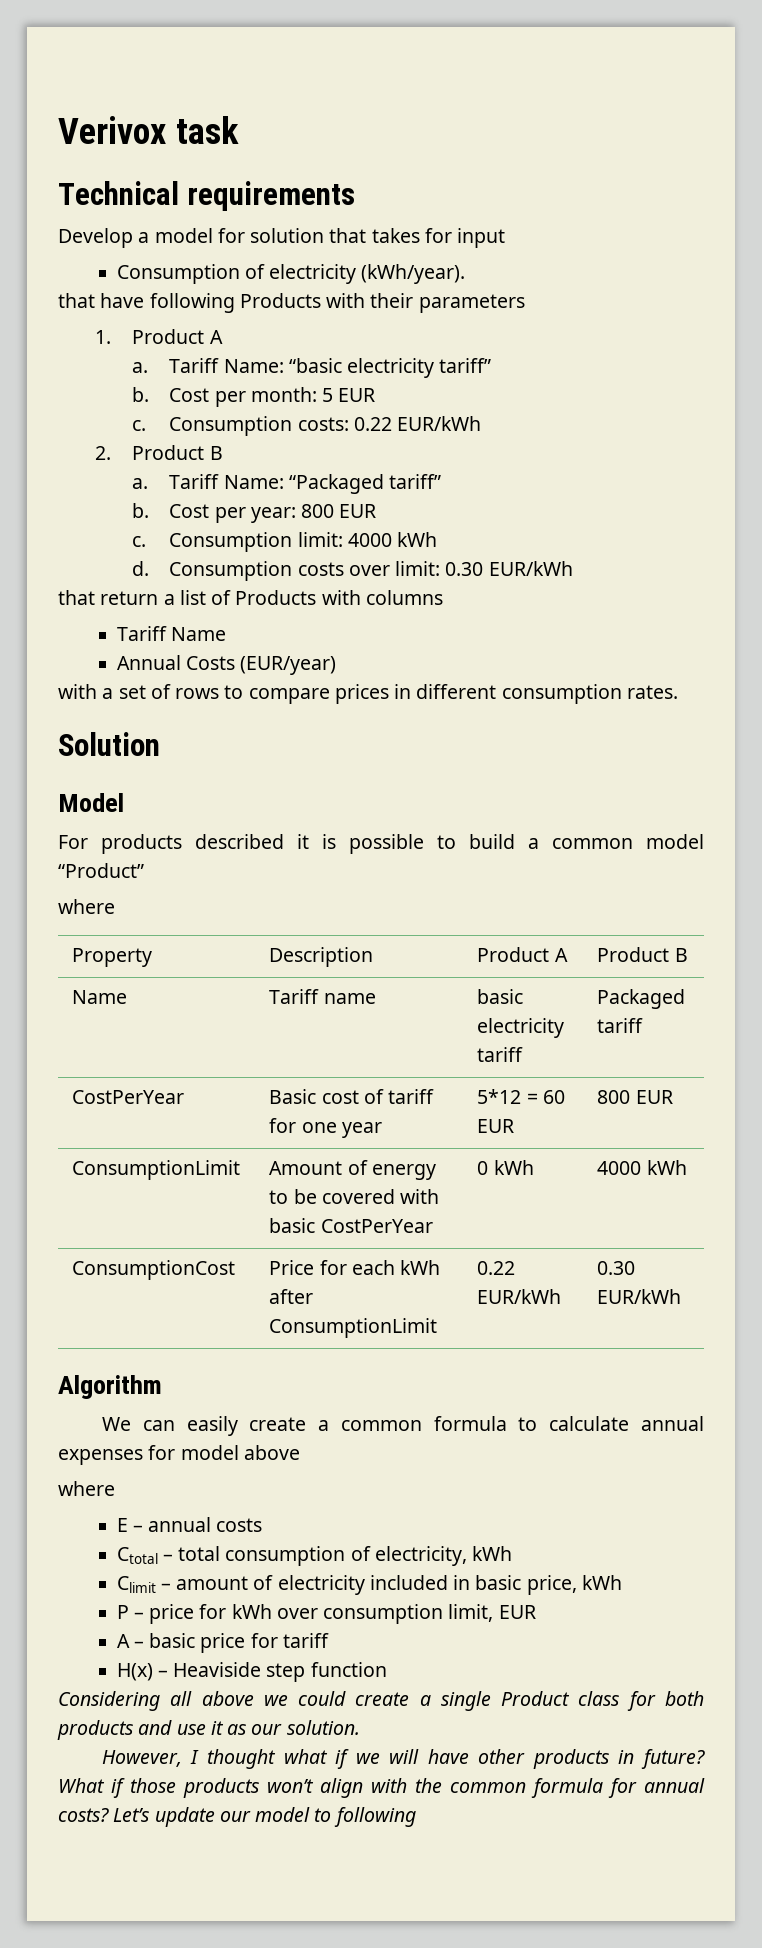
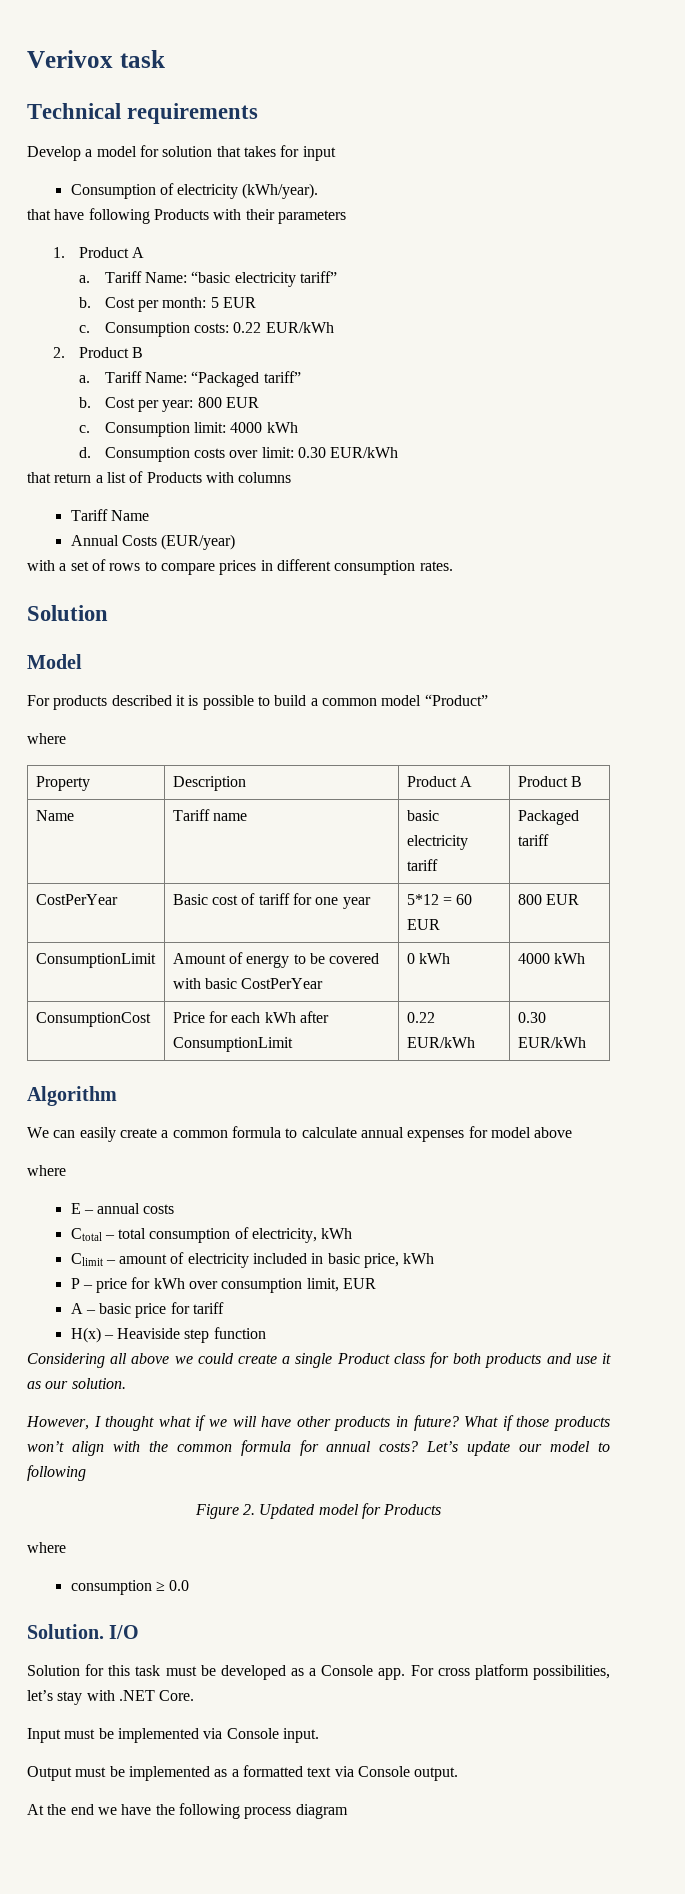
+ Figure 2. Updated model for Products
+ where
+ consumption ≥ 0.0
+ Solution. I/O
+ Solution for this task must be developed as a Console app. For cross platform possibilities, let’s stay with .NET Core.
+ Input must be implemented via Console input.
+ Output must be implemented as a formatted text via Console output.
+ At the end we have the following process diagram

